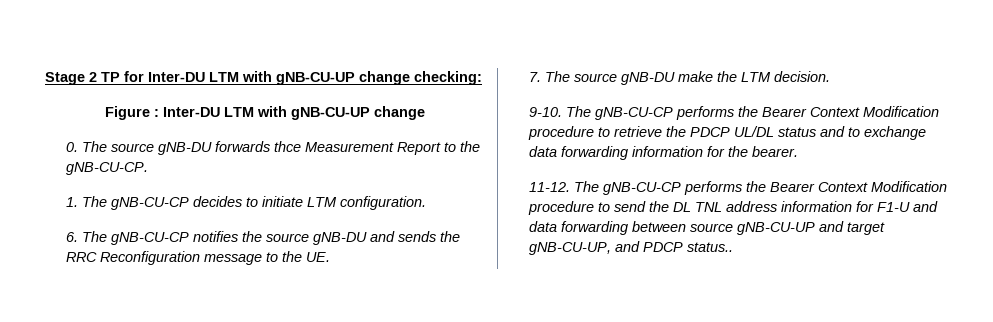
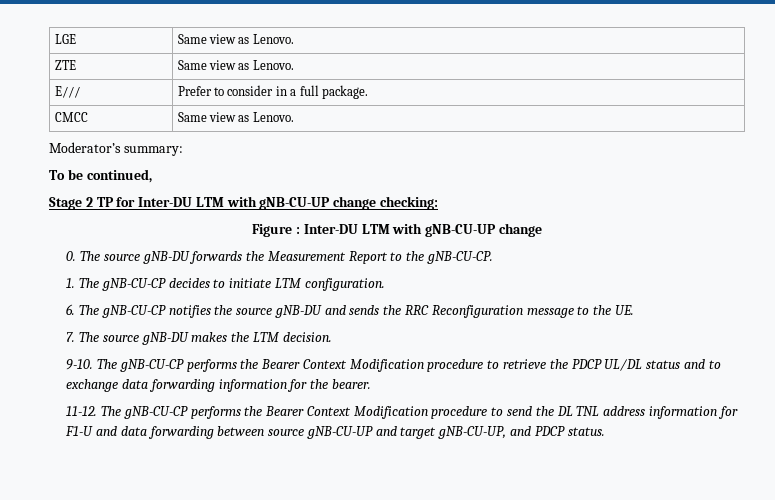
+ LGE | Same view as Lenovo.
+ ZTE | Same view as Lenovo.
+ E/// | Prefer to consider in a full package.
+ CMCC | Same view as Lenovo.
+ Moderator’s summary:
+ To be continued,
- 0. The source gNB-DU forwards thce Measurement Report to the gNB-CU-CP.
+ 0. The source gNB-DU forwards the Measurement Report to the gNB-CU-CP.
- 7. The source gNB-DU make the LTM decision.
+ 7. The source gNB-DU makes the LTM decision.
- The gNB-CU-CP performs the Bearer Context Modification procedure to send the DL TNL address information for F1-U and data forwarding between source gNB-CU-UP and target gNB-CU-UP, and PDCP status..
+ The gNB-CU-CP performs the Bearer Context Modification procedure to send the DL TNL address information for F1-U and data forwarding between source gNB-CU-UP and target gNB-CU-UP, and PDCP status.

